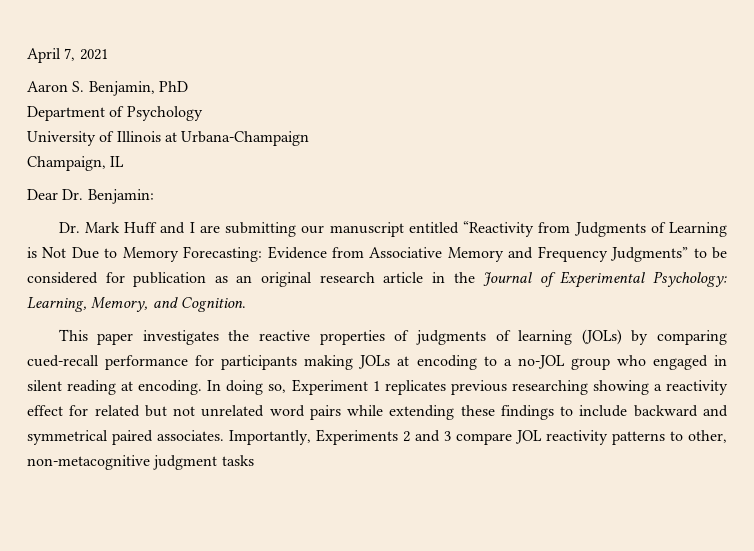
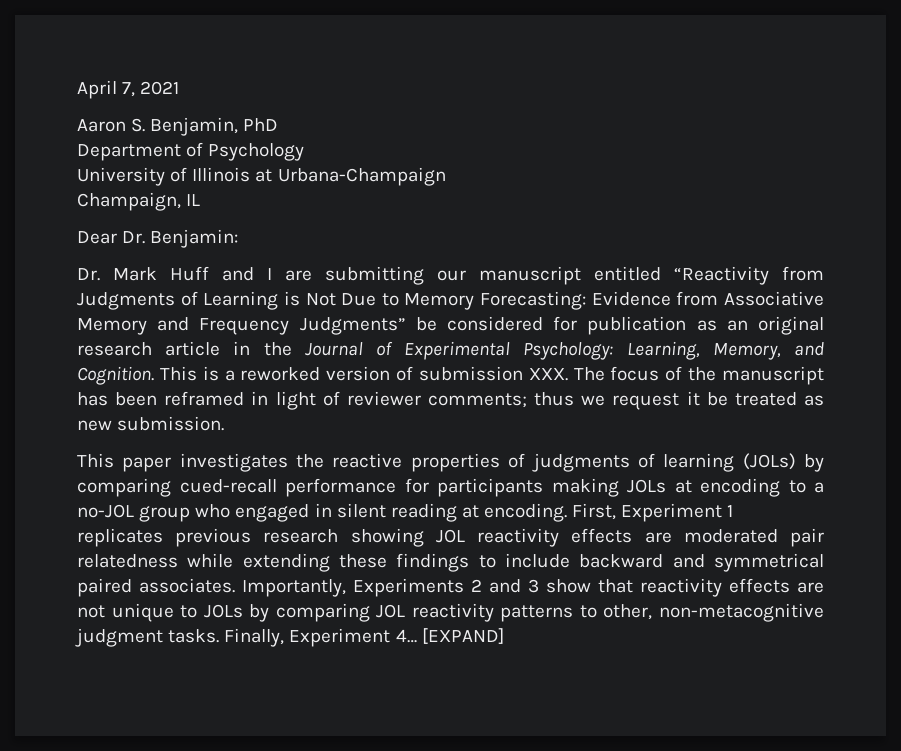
- Dr. Mark Huff and I are submitting our manuscript entitled “Reactivity from Judgments of Learning is Not Due to Memory Forecasting: Evidence from Associative Memory and Frequency Judgments” to be considered for publication as an original research article in the Journal of Experimental Psychology: Learning, Memory, and Cognition.
+ Dr. Mark Huff and I are submitting our manuscript entitled “Reactivity from Judgments of Learning is Not Due to Memory Forecasting: Evidence from Associative Memory and Frequency Judgments” be considered for publication as an original research article in the Journal of Experimental Psychology: Learning, Memory, and Cognition. This is a reworked version of submission XXX. The focus of the manuscript has been reframed in light of reviewer comments; thus we request it be treated as new submission.
- In doing so, Experiment 1 replicates previous researching showing a reactivity effect for related but not unrelated word pairs while extending these findings to include backward and symmetrical paired associates.
+ First, Experiment 1 replicates previous research showing JOL reactivity effects are moderated pair relatedness while extending these findings to include backward and symmetrical paired associates.
- Importantly, Experiments 2 and 3 compare JOL reactivity patterns to other, non-metacognitive judgment tasks
+ Importantly, Experiments 2 and 3 show that reactivity effects are not unique to JOLs by comparing JOL reactivity patterns to other, non-metacognitive judgment tasks. Finally, Experiment 4… [EXPAND]

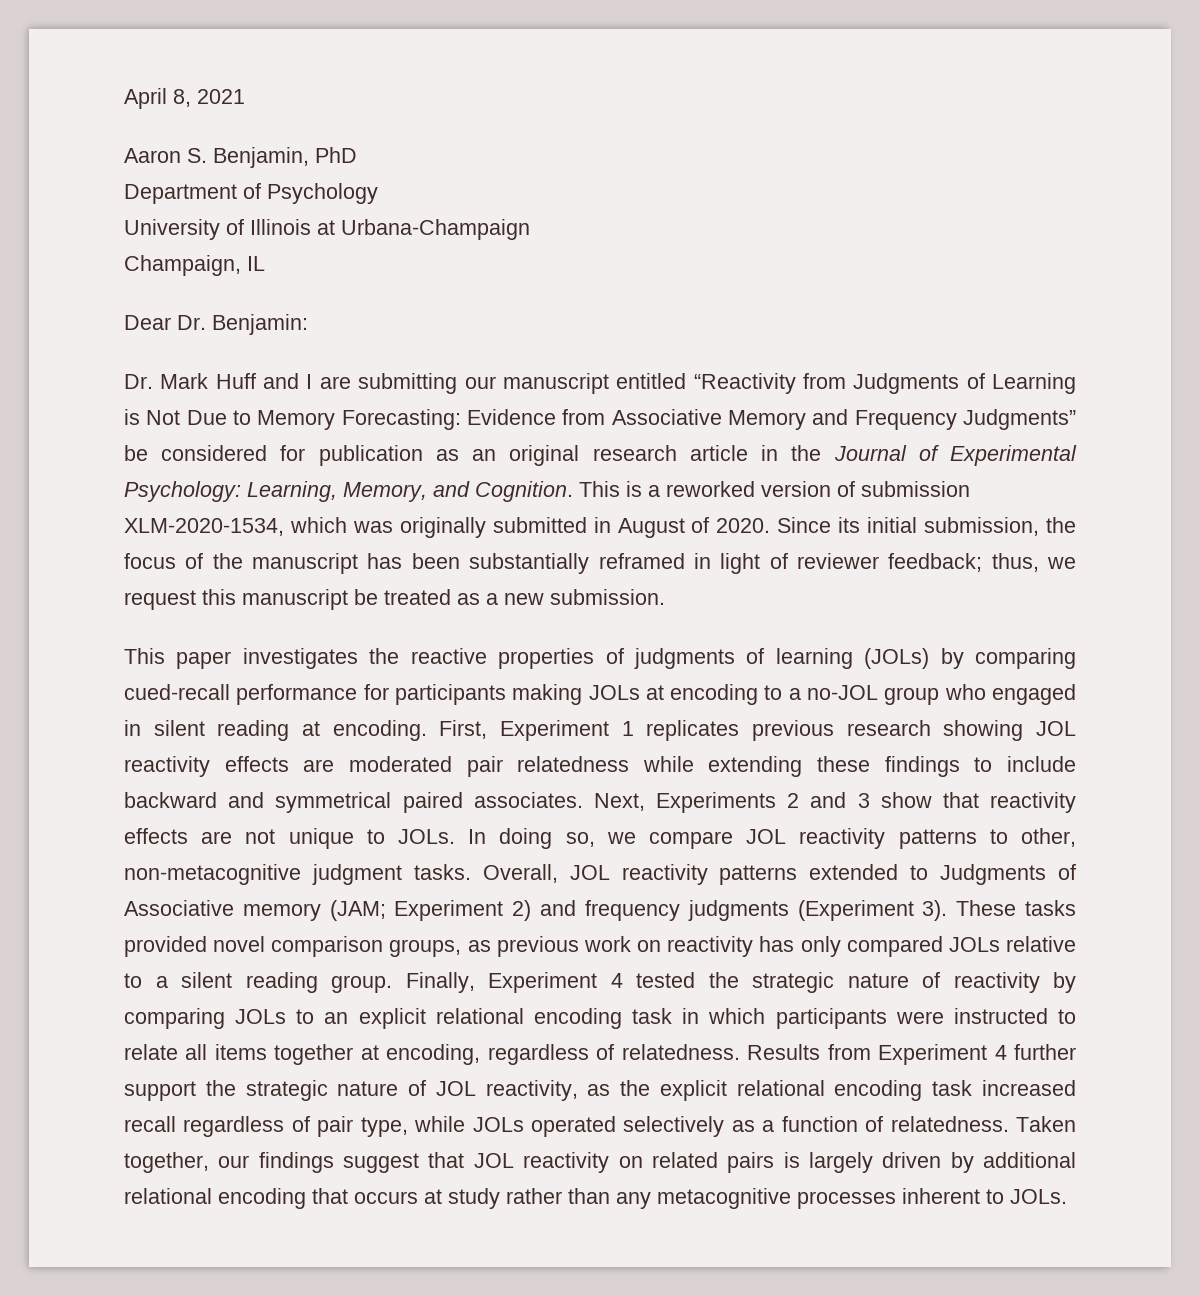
- April 7, 2021
+ April 8, 2021
- This is a reworked version of submission XXX. The focus of the manuscript has been reframed in light of reviewer comments; thus we request it be treated as new submission.
+ This is a reworked version of submission XLM-2020-1534, which was originally submitted in August of 2020. Since its initial submission, the focus of the manuscript has been substantially reframed in light of reviewer feedback; thus, we request this manuscript be treated as a new submission.
- Importantly, Experiments 2 and 3 show that reactivity effects are not unique to JOLs by comparing JOL reactivity patterns to other, non-metacognitive judgment tasks.
+ Next, Experiments 2 and 3 show that reactivity effects are not unique to JOLs. In doing so, we compare JOL reactivity patterns to other, non-metacognitive judgment tasks.
- Finally, Experiment 4… [EXPAND]
+ Overall, JOL reactivity patterns extended to Judgments of Associative memory (JAM; Experiment 2) and frequency judgments (Experiment 3). These tasks provided novel comparison groups, as previous work on reactivity has only compared JOLs relative to a silent reading group. Finally, Experiment 4 tested the strategic nature of reactivity by comparing JOLs to an explicit relational encoding task in which participants were instructed to relate all items together at encoding, regardless of relatedness. Results from Experiment 4 further support the strategic nature of JOL reactivity, as the explicit relational encoding task increased recall regardless of pair type, while JOLs operated selectively as a function of relatedness. Taken together, our findings suggest that JOL reactivity on related pairs is largely driven by additional relational encoding that occurs at study rather than any metacognitive processes inherent to JOLs.

